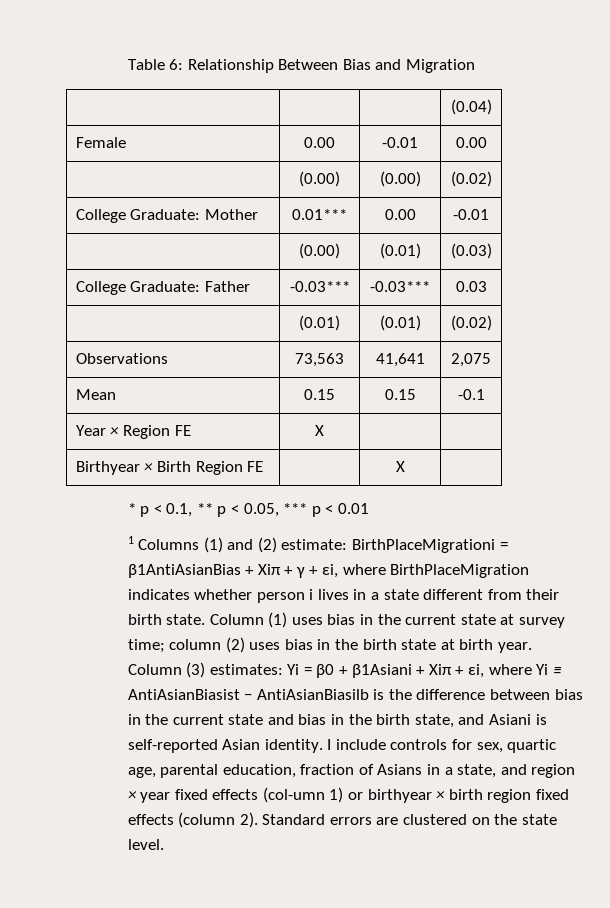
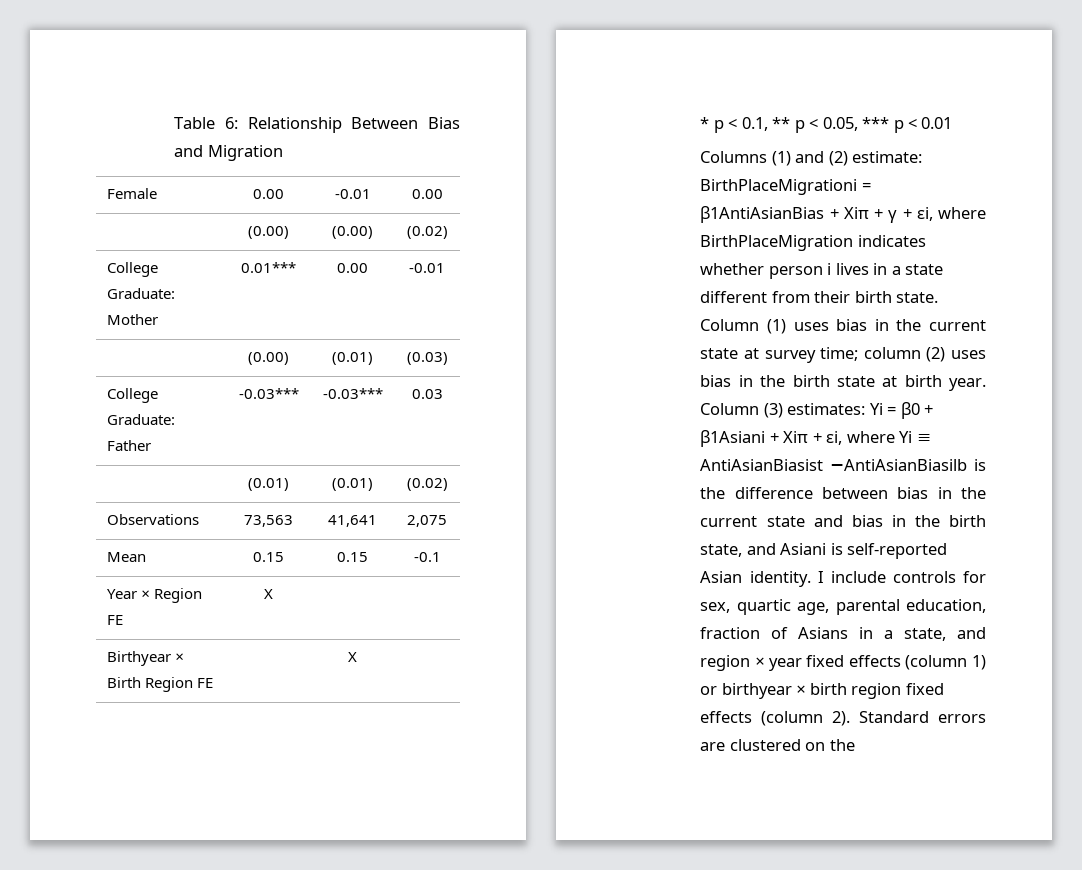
- | | | (0.04)
- 1 Columns (1) and (2) estimate: BirthPlaceMigrationi = β1AntiAsianBias + Xiπ + γ + εi, where BirthPlaceMigration indicates whether person i lives in a state different from their birth state.
+ Columns (1) and (2) estimate: BirthPlaceMigrationi = β1AntiAsianBias + Xiπ + γ + εi, where BirthPlaceMigration indicates whether person i lives in a state different from their birth state.
- Column (3) estimates: Yi = β0 + β1Asiani + Xiπ + εi, where Yi ≡ AntiAsianBiasist − AntiAsianBiasilb is the difference between bias in the current state and bias in the birth state, and Asiani is self-reported Asian identity.
+ Column (3) estimates: Yi = β0 + β1Asiani + Xiπ + εi, where Yi ≡ AntiAsianBiasist −AntiAsianBiasilb is the difference between bias in the current state and bias in the birth state, and Asiani is self-reported Asian identity.
- I include controls for sex, quartic age, parental education, fraction of Asians in a state, and region × year fixed effects (col-umn 1) or birthyear × birth region fixed effects (column 2).
+ I include controls for sex, quartic age, parental education, fraction of Asians in a state, and region × year fixed effects (column 1) or birthyear × birth region fixed effects (column 2).
- Standard errors are clustered on the state level.
+ Standard errors are clustered on the

